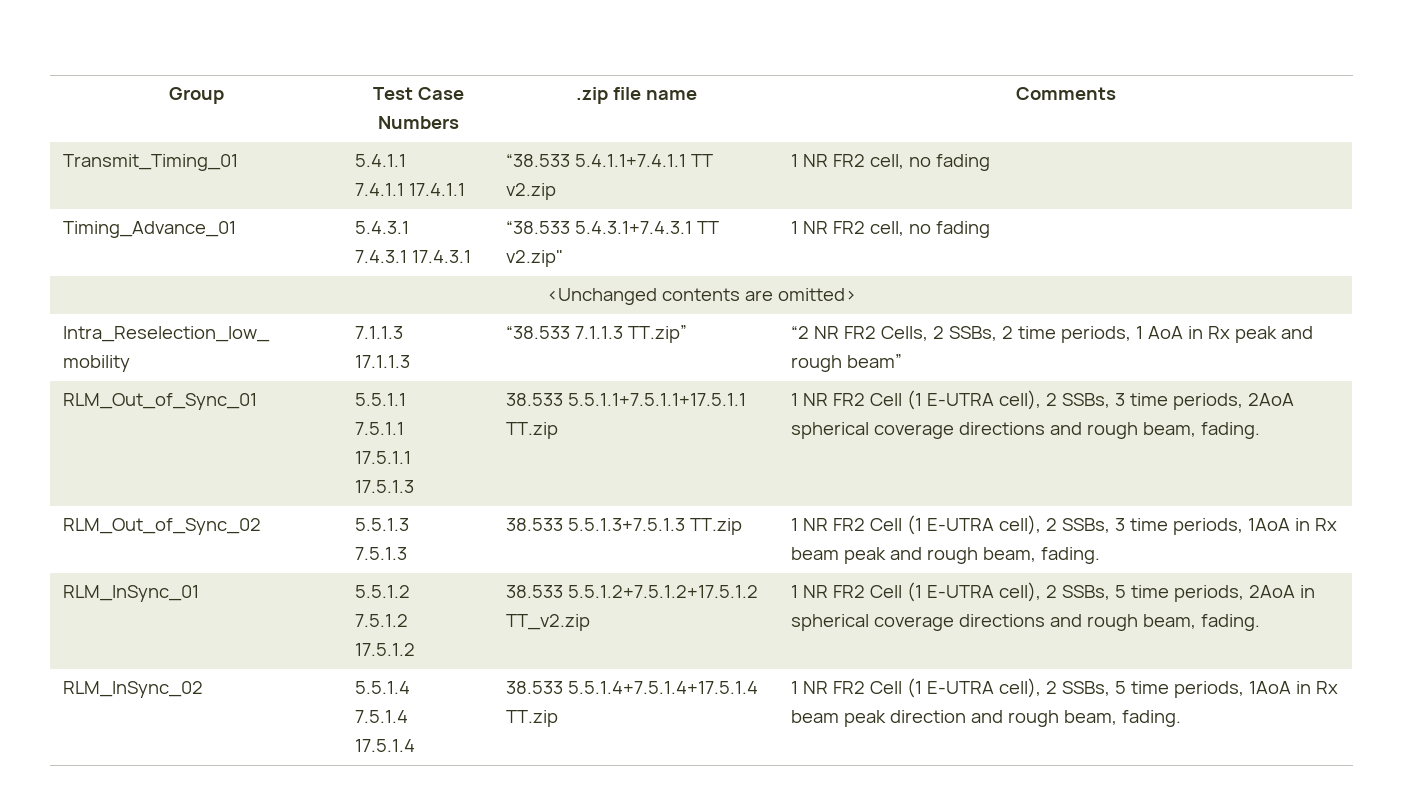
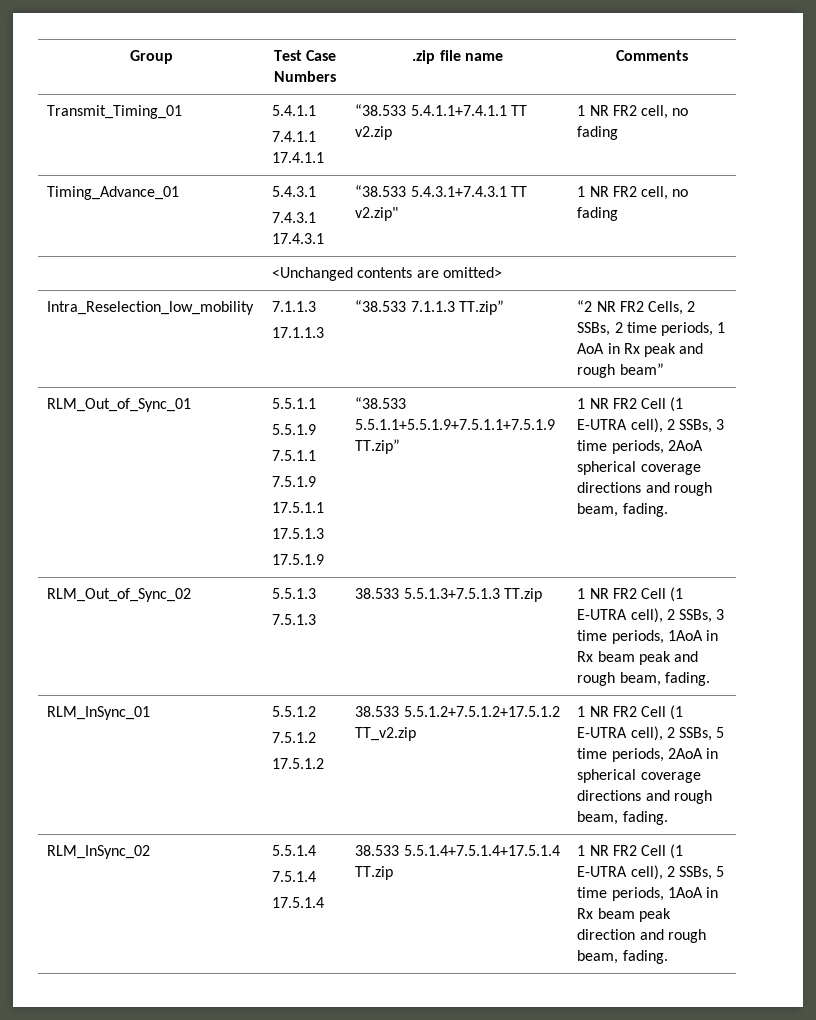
  RLM_Out_of_Sync_01 | 5.5.1.1
+ 5.5.1.9
  7.5.1.1
+ 7.5.1.9
  17.5.1.1
- 17.5.1.3 | 38.533 5.5.1.1+7.5.1.1+17.5.1.1 TT.zip | 1 NR FR2 Cell (1 E-UTRA cell), 2 SSBs, 3 time periods, 2AoA spherical coverage directions and rough beam, fading.
+ 17.5.1.3
+ 17.5.1.9 | “38.533 5.5.1.1+5.5.1.9+7.5.1.1+7.5.1.9 TT.zip” | 1 NR FR2 Cell (1 E-UTRA cell), 2 SSBs, 3 time periods, 2AoA spherical coverage directions and rough beam, fading.

